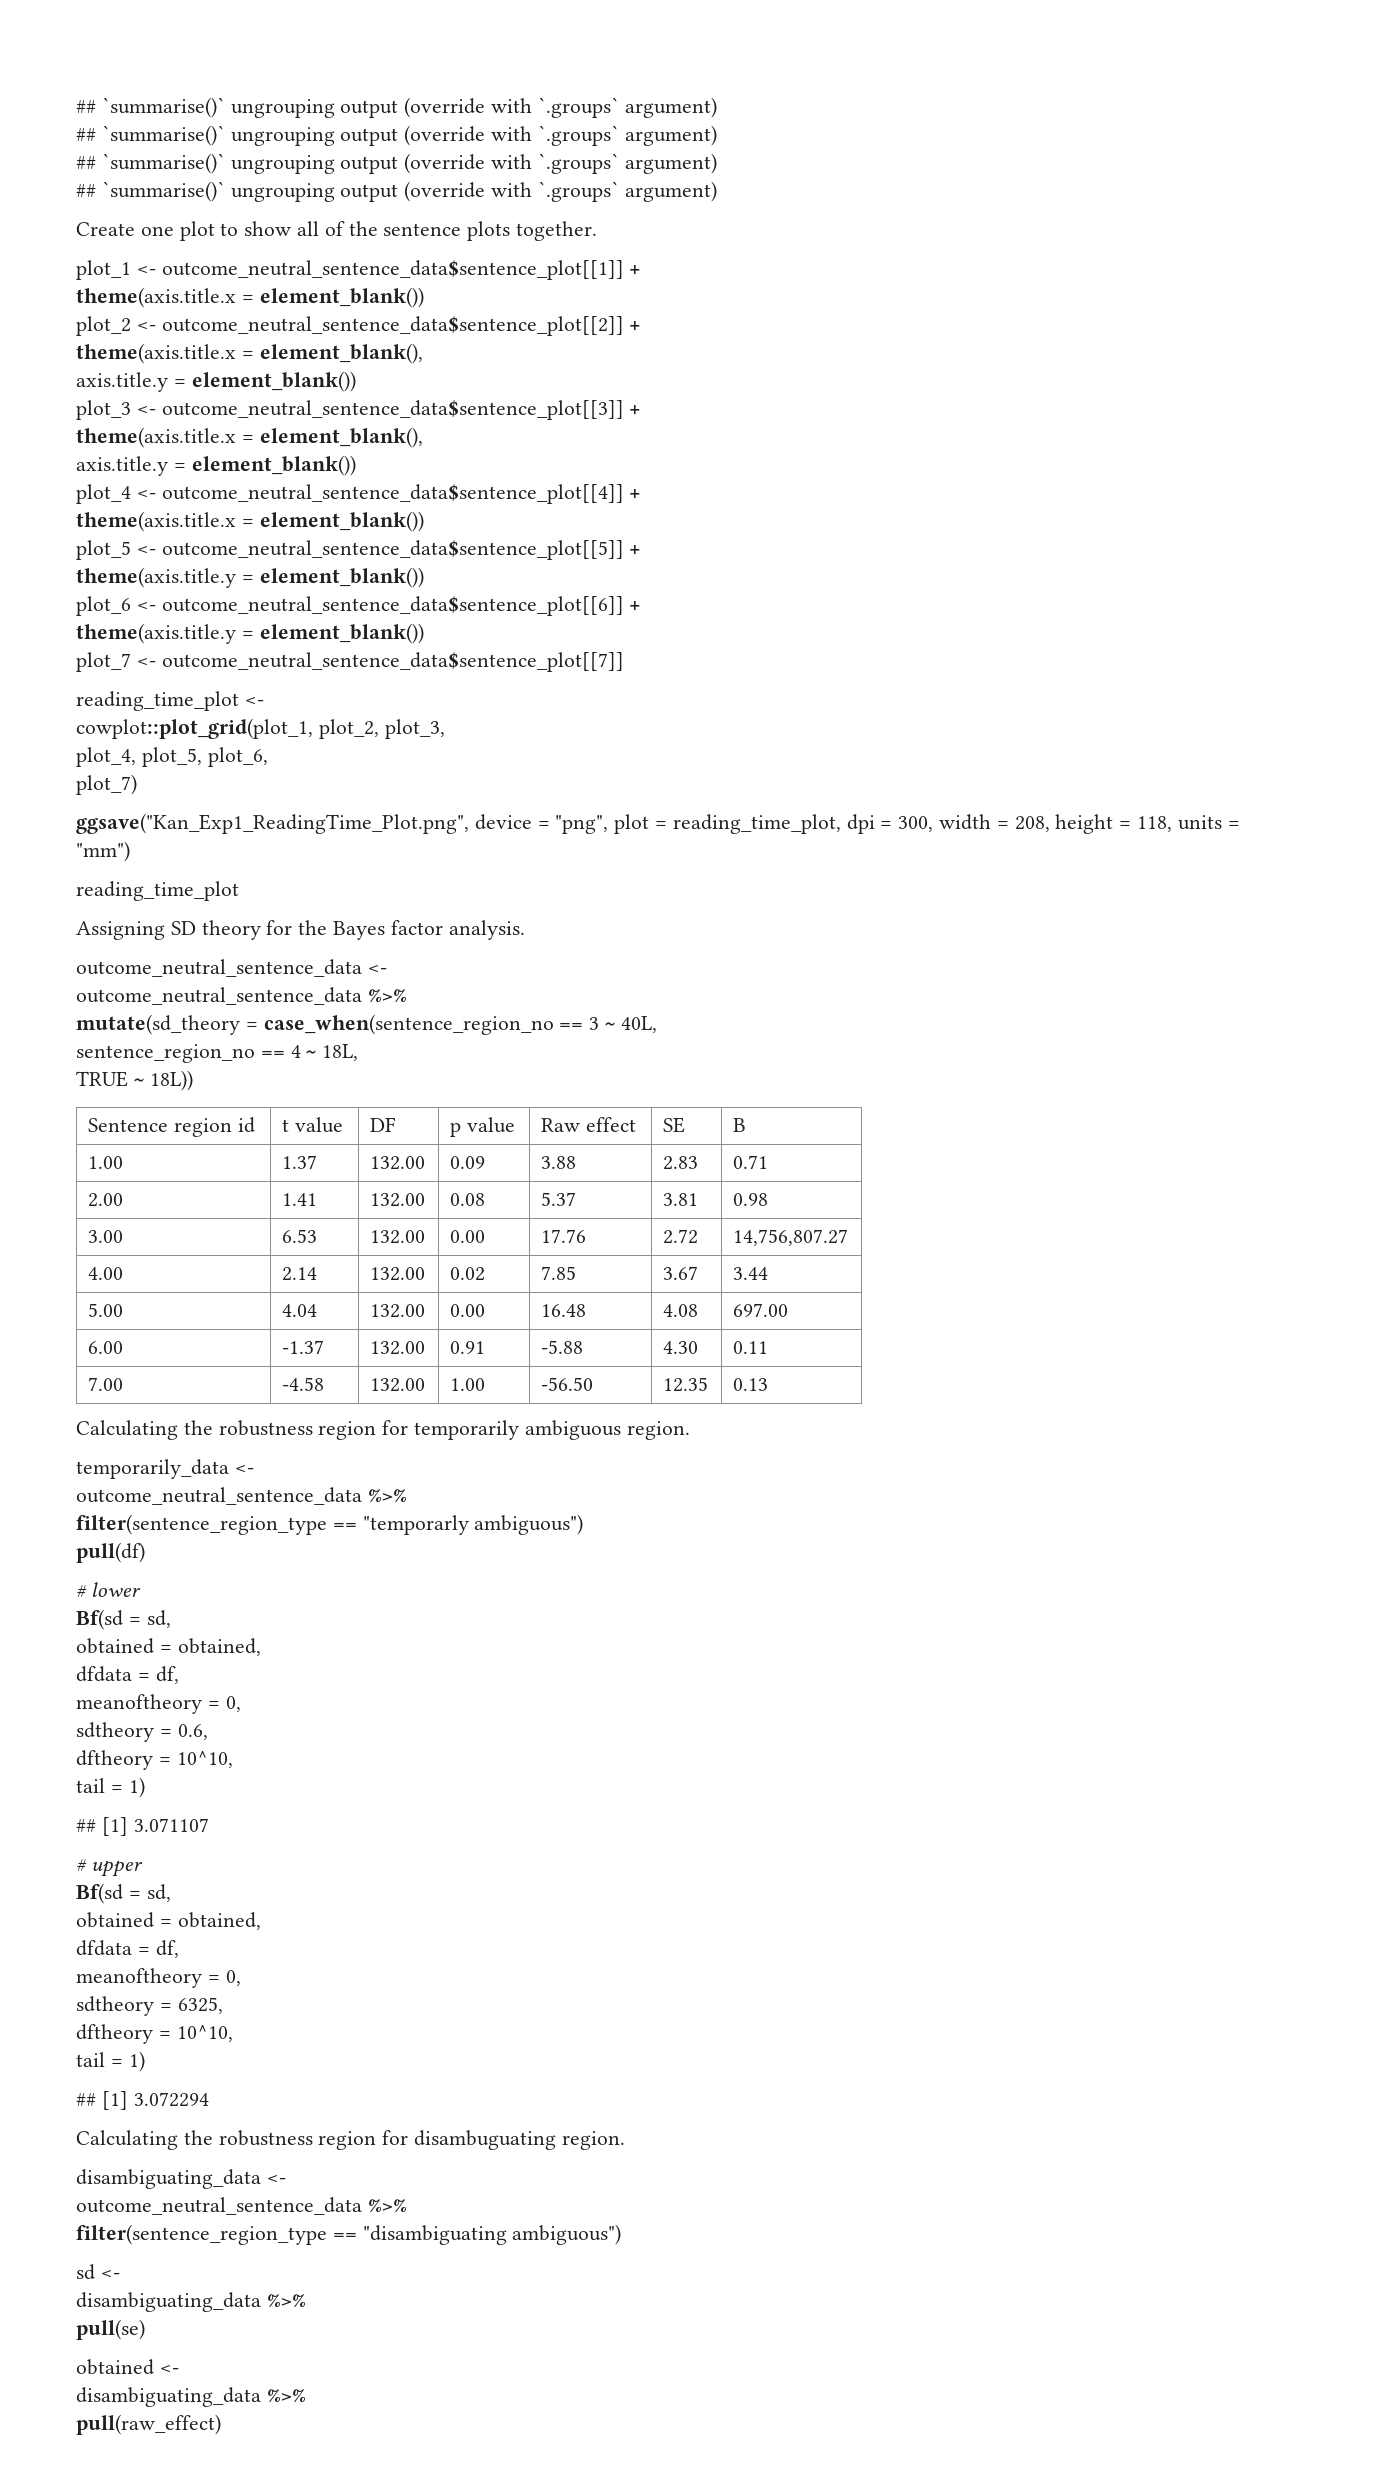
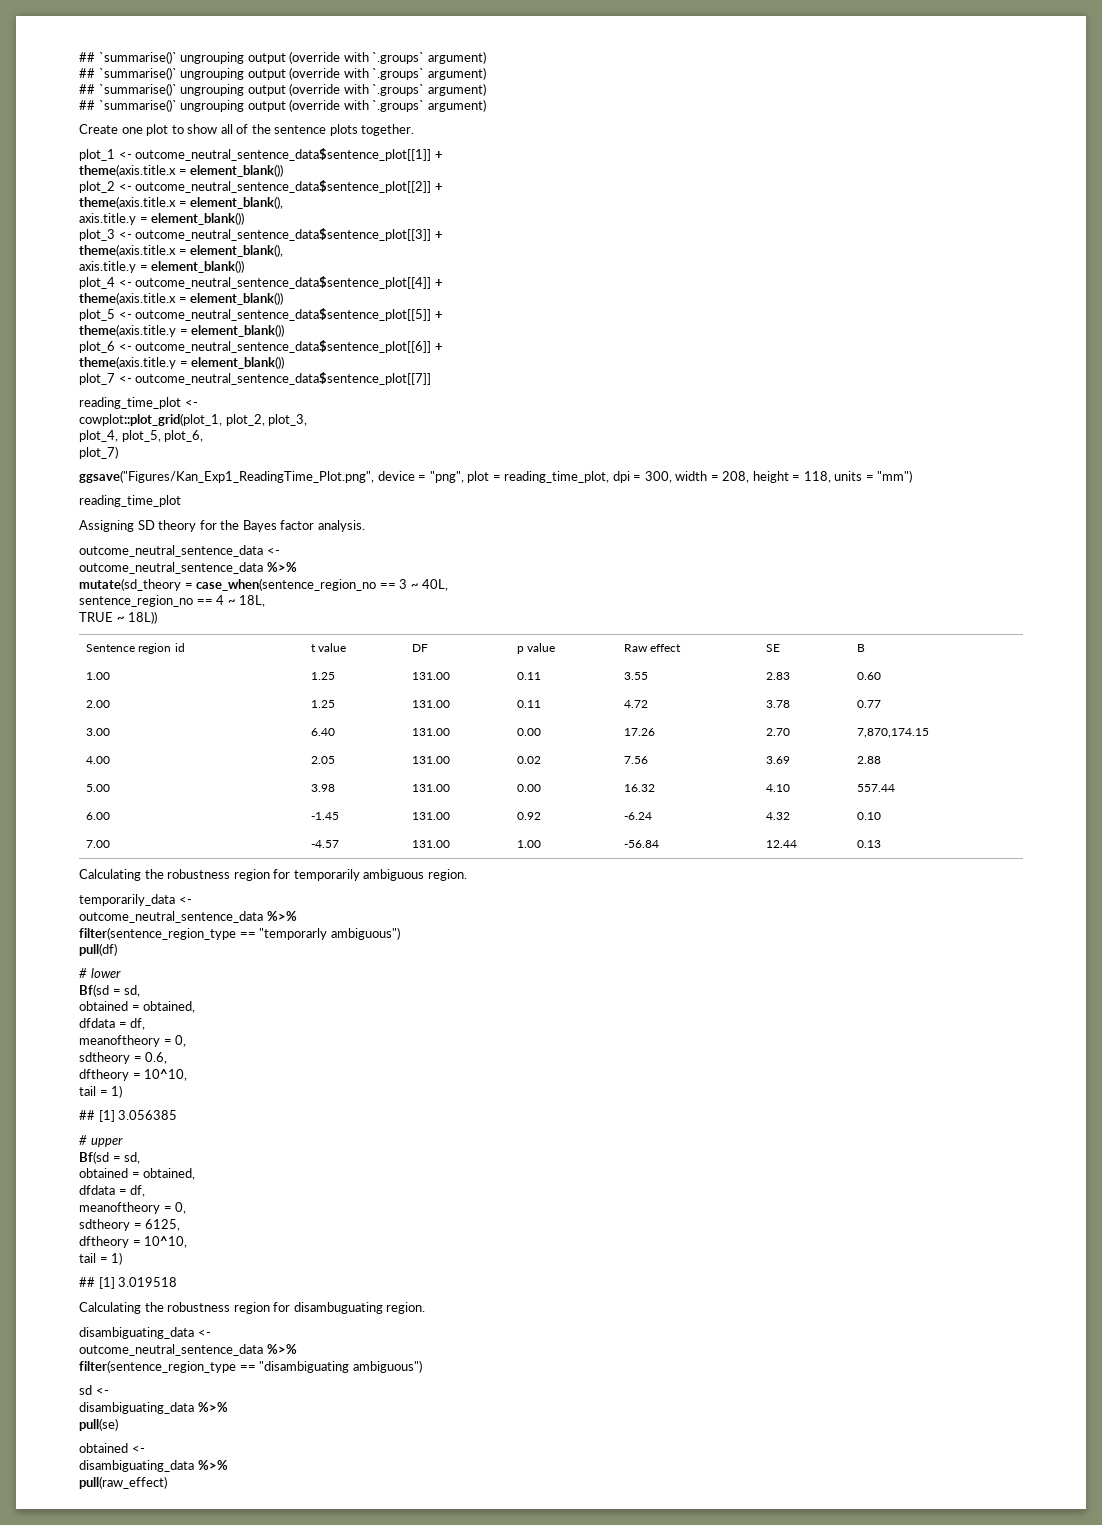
- ggsave("Kan_Exp1_ReadingTime_Plot.png", device = "png", plot = reading_time_plot, dpi = 300, width = 208, height = 118, units = "mm")
+ ggsave("Figures/Kan_Exp1_ReadingTime_Plot.png", device = "png", plot = reading_time_plot, dpi = 300, width = 208, height = 118, units = "mm")
- 1.00 | 1.37 | 132.00 | 0.09 | 3.88 | 2.83 | 0.71
+ 1.00 | 1.25 | 131.00 | 0.11 | 3.55 | 2.83 | 0.60
- 2.00 | 1.41 | 132.00 | 0.08 | 5.37 | 3.81 | 0.98
+ 2.00 | 1.25 | 131.00 | 0.11 | 4.72 | 3.78 | 0.77
- 3.00 | 6.53 | 132.00 | 0.00 | 17.76 | 2.72 | 14,756,807.27
+ 3.00 | 6.40 | 131.00 | 0.00 | 17.26 | 2.70 | 7,870,174.15
- 4.00 | 2.14 | 132.00 | 0.02 | 7.85 | 3.67 | 3.44
+ 4.00 | 2.05 | 131.00 | 0.02 | 7.56 | 3.69 | 2.88
- 5.00 | 4.04 | 132.00 | 0.00 | 16.48 | 4.08 | 697.00
- 6.00 | -1.37 | 132.00 | 0.91 | -5.88 | 4.30 | 0.11
+ 5.00 | 3.98 | 131.00 | 0.00 | 16.32 | 4.10 | 557.44
+ 6.00 | -1.45 | 131.00 | 0.92 | -6.24 | 4.32 | 0.10
- 7.00 | -4.58 | 132.00 | 1.00 | -56.50 | 12.35 | 0.13
+ 7.00 | -4.57 | 131.00 | 1.00 | -56.84 | 12.44 | 0.13
- ## [1] 3.071107
+ ## [1] 3.056385
- sdtheory = 6325,
+ sdtheory = 6125,
  dftheory = 10^10,
  tail = 1)
- ## [1] 3.072294
+ ## [1] 3.019518

